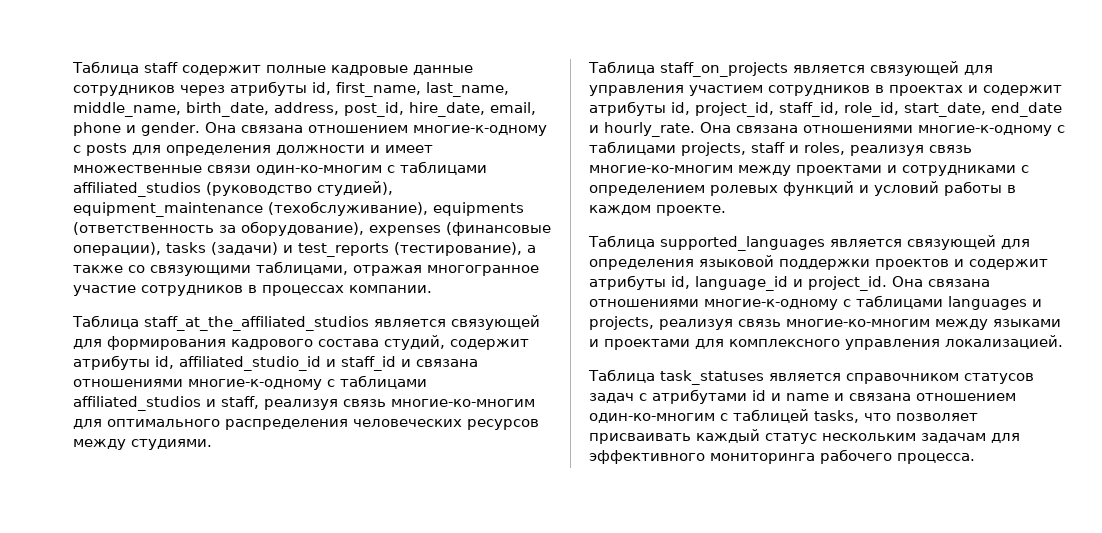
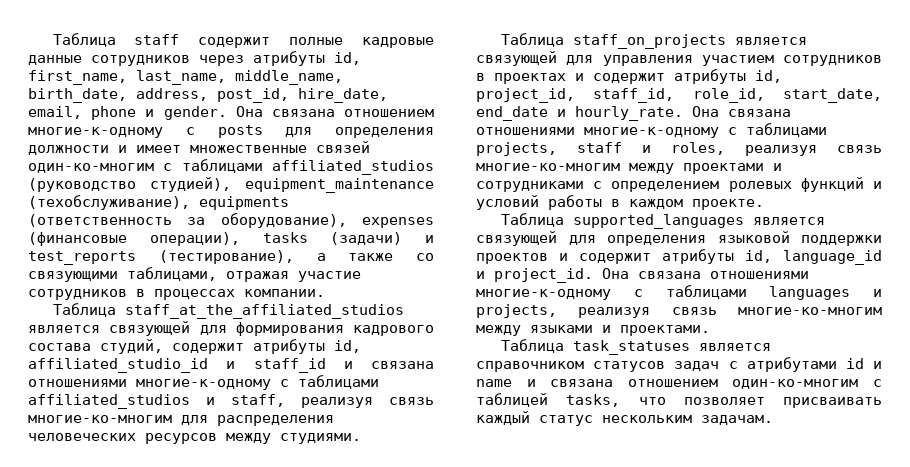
- Она связана отношением многие-к-одному с posts для определения должности и имеет множественные связи один-ко-многим с таблицами affiliated_studios (руководство студией), equipment_maintenance (техобслуживание), equipments (ответственность за оборудование), expenses (финансовые операции), tasks (задачи) и test_reports (тестирование), а также со связующими таблицами, отражая многогранное участие сотрудников в процессах компании.
+ Она связана отношением многие-к-одному с posts для определения должности и имеет множественные связей один-ко-многим с таблицами affiliated_studios (руководство студией), equipment_maintenance (техобслуживание), equipments (ответственность за оборудование), expenses (финансовые операции), tasks (задачи) и test_reports (тестирование), а также со связующими таблицами, отражая участие сотрудников в процессах компании.
- Таблица staff_at_the_affiliated_studios является связующей для формирования кадрового состава студий, содержит атрибуты id, affiliated_studio_id и staff_id и связана отношениями многие-к-одному с таблицами affiliated_studios и staff, реализуя связь многие-ко-многим для оптимального распределения человеческих ресурсов между студиями.
+ Таблица staff_at_the_affiliated_studios является связующей для формирования кадрового состава студий, содержит атрибуты id, affiliated_studio_id и staff_id и связана отношениями многие-к-одному с таблицами affiliated_studios и staff, реализуя связь многие-ко-многим для распределения человеческих ресурсов между студиями.
- Она связана отношениями многие-к-одному с таблицами languages и projects, реализуя связь многие-ко-многим между языками и проектами для комплексного управления локализацией.
+ Она связана отношениями многие-к-одному с таблицами languages и projects, реализуя связь многие-ко-многим между языками и проектами.
- Таблица task_statuses является справочником статусов задач с атрибутами id и name и связана отношением один-ко-многим с таблицей tasks, что позволяет присваивать каждый статус нескольким задачам для эффективного мониторинга рабочего процесса.
+ Таблица task_statuses является справочником статусов задач с атрибутами id и name и связана отношением один-ко-многим с таблицей tasks, что позволяет присваивать каждый статус нескольким задачам.

